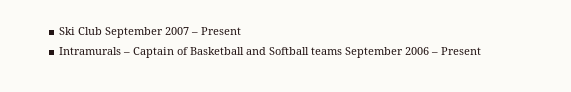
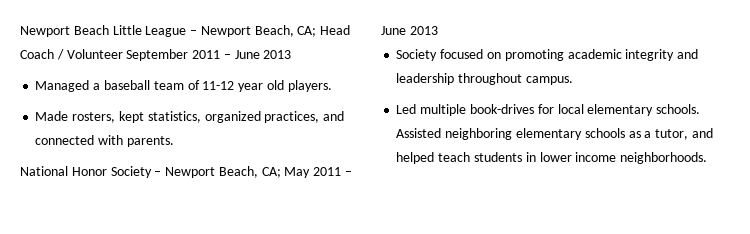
- Ski Club September 2007 – Present
- Intramurals – Captain of Basketball and Softball teams September 2006 – Present
+ Newport Beach Little League – Newport Beach, CA; Head Coach / Volunteer September 2011 – June 2013
+ Managed a baseball team of 11-12 year old players.
+ Made rosters, kept statistics, organized practices, and connected with parents.
+ National Honor Society – Newport Beach, CA; May 2011 – June 2013
+ Society focused on promoting academic integrity and leadership throughout campus.
+ Led multiple book-drives for local elementary schools. Assisted neighboring elementary schools as a tutor, and helped teach students in lower income neighborhoods.

